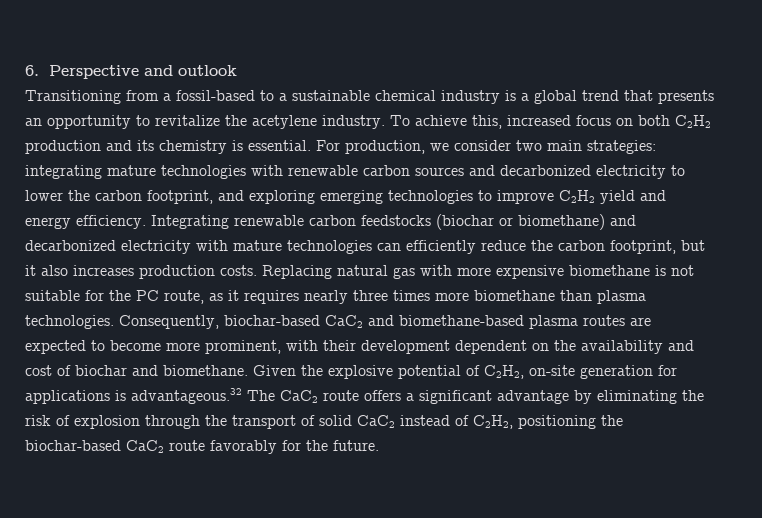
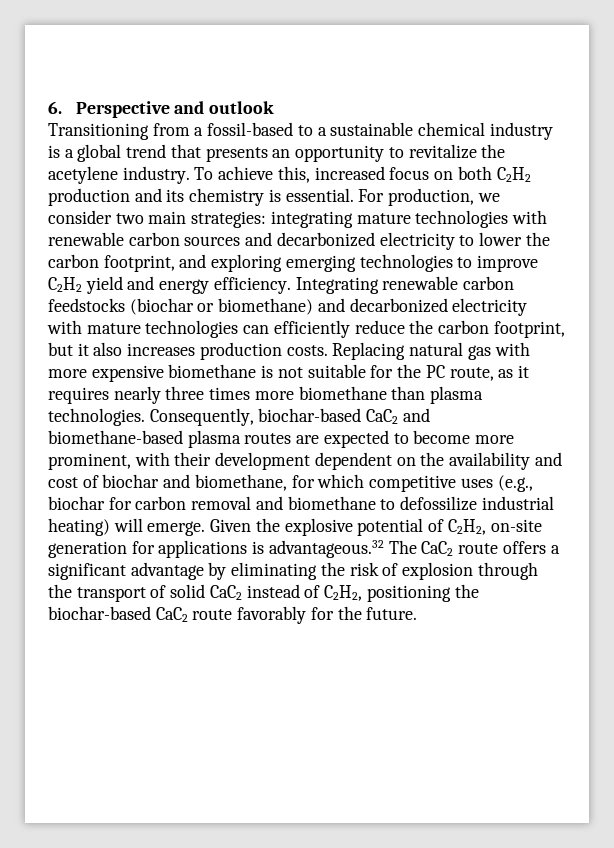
- Consequently, biochar-based CaC2 and biomethane-based plasma routes are expected to become more prominent, with their development dependent on the availability and cost of biochar and biomethane.
+ Consequently, biochar-based CaC2 and biomethane-based plasma routes are expected to become more prominent, with their development dependent on the availability and cost of biochar and biomethane, for which competitive uses (e.g., biochar for carbon removal and biomethane to defossilize industrial heating) will emerge.

